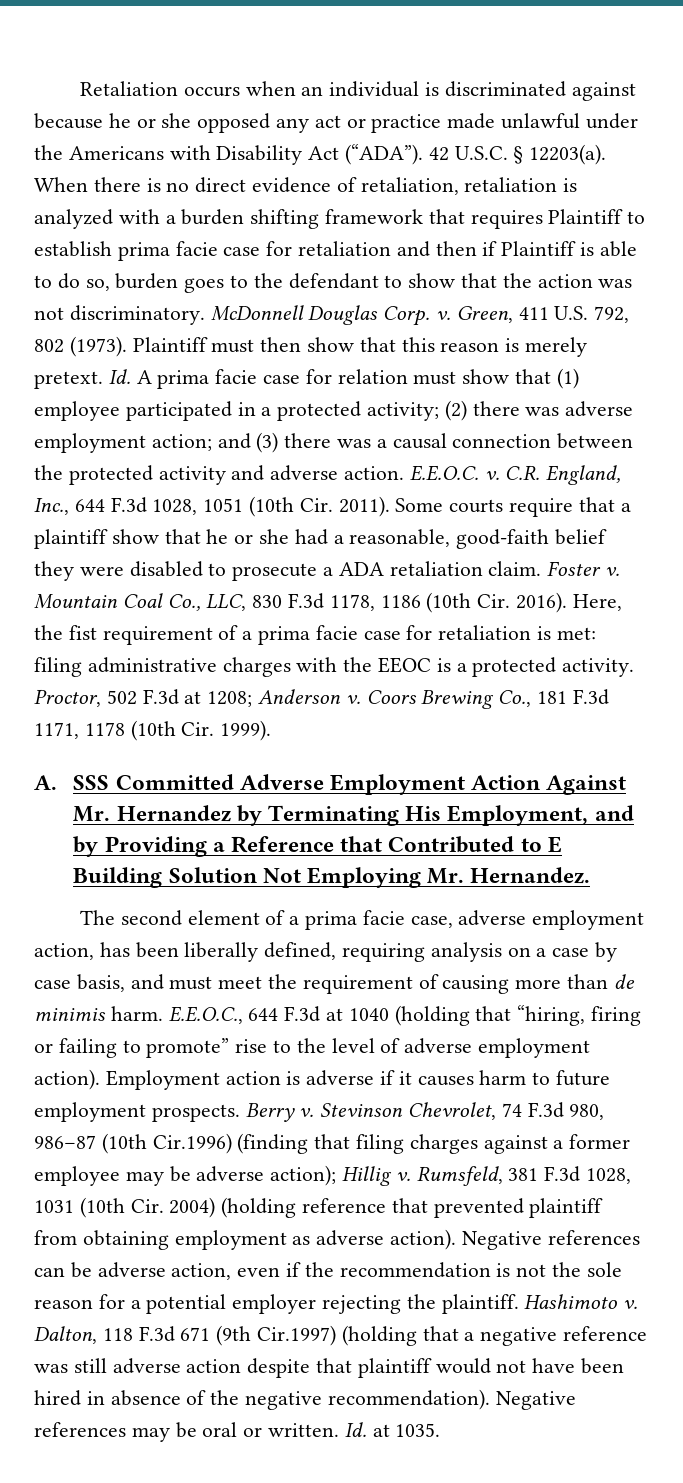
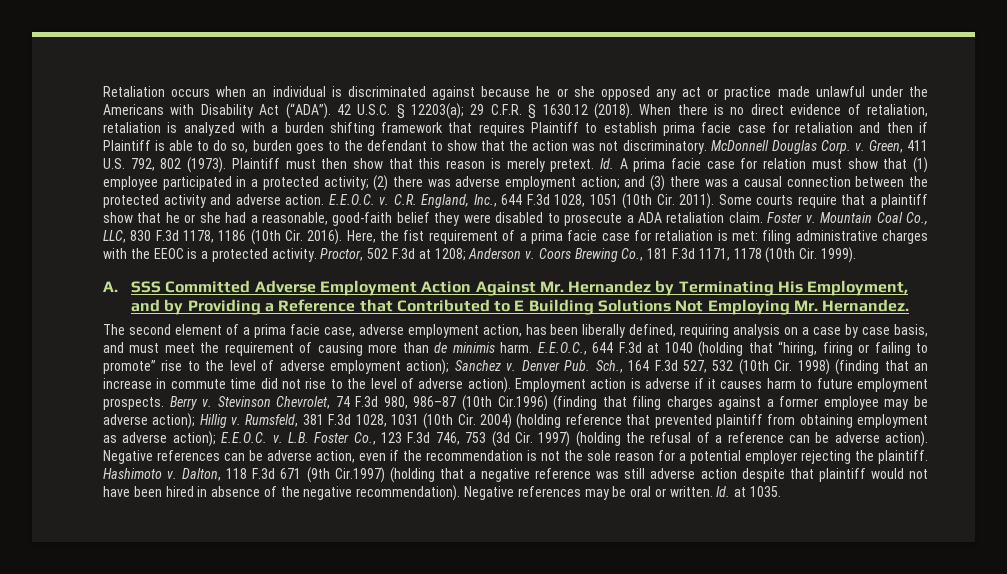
- 42 U.S.C. § 12203(a).
+ 42 U.S.C. § 12203(a); 29 C.F.R. § 1630.12 (2018).
- A. SSS Committed Adverse Employment Action Against Mr. Hernandez by Terminating His Employment, and by Providing a Reference that Contributed to E Building Solution Not Employing Mr. Hernandez.
+ A. SSS Committed Adverse Employment Action Against Mr. Hernandez by Terminating His Employment, and by Providing a Reference that Contributed to E Building Solutions Not Employing Mr. Hernandez.
- E.E.O.C., 644 F.3d at 1040 (holding that “hiring, firing or failing to promote” rise to the level of adverse employment action).
+ E.E.O.C., 644 F.3d at 1040 (holding that “hiring, firing or failing to promote” rise to the level of adverse employment action); Sanchez v. Denver Pub. Sch., 164 F.3d 527, 532 (10th Cir. 1998) (finding that an increase in commute time did not rise to the level of adverse action).
- Rumsfeld, 381 F.3d 1028, 1031 (10th Cir. 2004) (holding reference that prevented plaintiff from obtaining employment as adverse action).
+ Rumsfeld, 381 F.3d 1028, 1031 (10th Cir. 2004) (holding reference that prevented plaintiff from obtaining employment as adverse action); E.E.O.C. v. L.B. Foster Co., 123 F.3d 746, 753 (3d Cir. 1997) (holding the refusal of a reference can be adverse action).

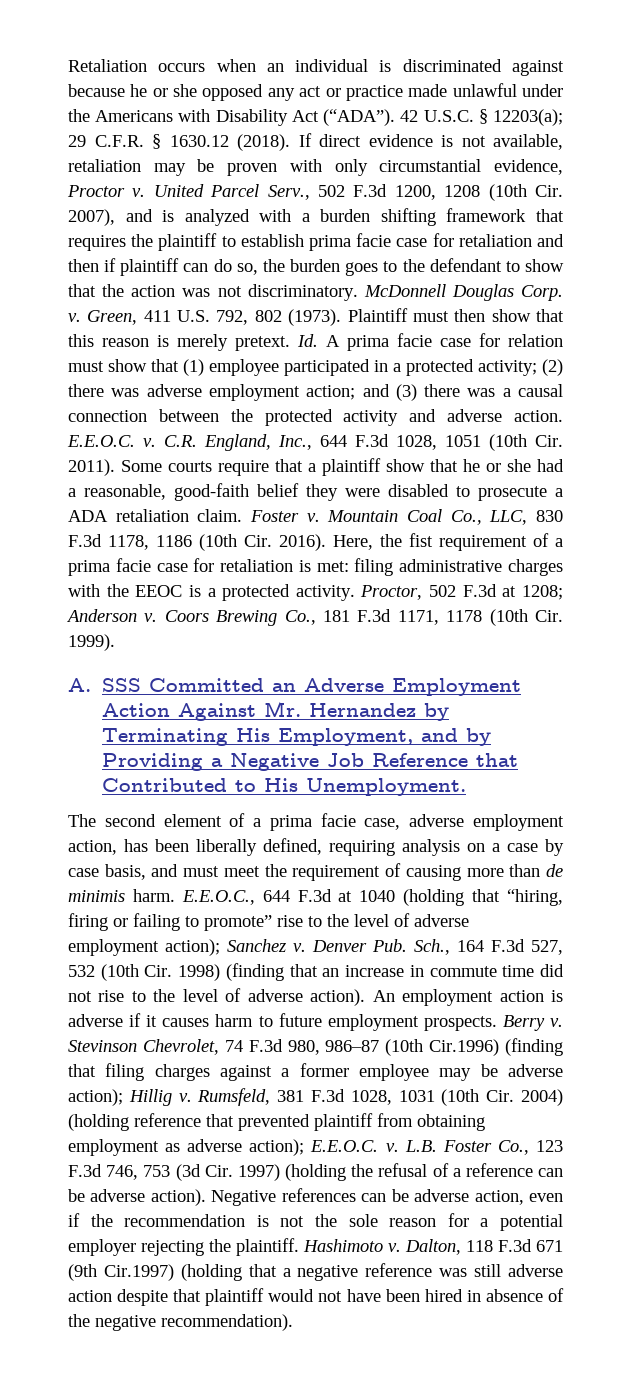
- When there is no direct evidence of retaliation, retaliation is analyzed with a burden shifting framework that requires Plaintiff to establish prima facie case for retaliation and then if Plaintiff is able to do so, burden goes to the defendant to show that the action was not discriminatory.
+ If direct evidence is not available, retaliation may be proven with only circumstantial evidence, Proctor v. United Parcel Serv., 502 F.3d 1200, 1208 (10th Cir. 2007), and is analyzed with a burden shifting framework that requires the plaintiff to establish prima facie case for retaliation and then if plaintiff can do so, the burden goes to the defendant to show that the action was not discriminatory.
- A. SSS Committed Adverse Employment Action Against Mr. Hernandez by Terminating His Employment, and by Providing a Reference that Contributed to E Building Solutions Not Employing Mr. Hernandez.
+ A. SSS Committed an Adverse Employment Action Against Mr. Hernandez by Terminating His Employment, and by Providing a Negative Job Reference that Contributed to His Unemployment.
- Employment action is adverse if it causes harm to future employment prospects.
+ An employment action is adverse if it causes harm to future employment prospects.
- Negative references may be oral or written. Id. at 1035.

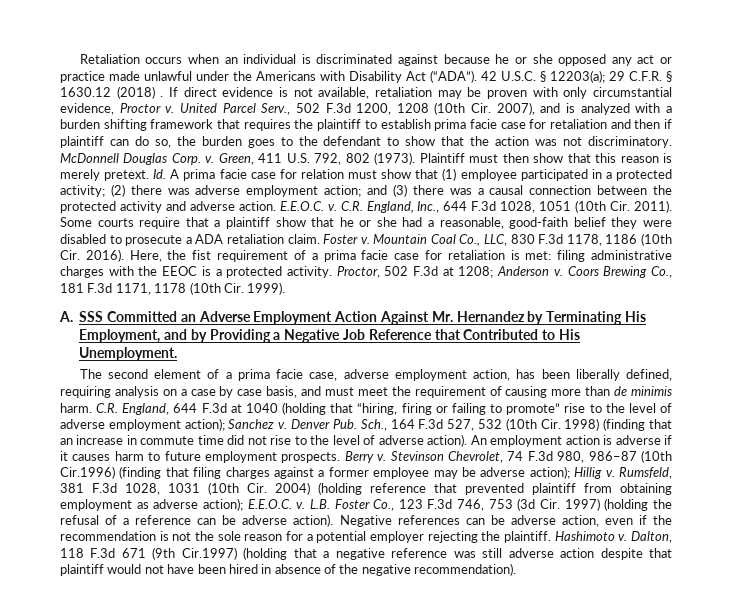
- 42 U.S.C. § 12203(a); 29 C.F.R. § 1630.12 (2018).
+ 42 U.S.C. § 12203(a); 29 C.F.R. § 1630.12 (2018) .
- E.E.O.C., 644 F.3d at 1040 (holding that “hiring, firing or failing to promote” rise to the level of adverse employment action); Sanchez v.
+ C.R. England, 644 F.3d at 1040 (holding that “hiring, firing or failing to promote” rise to the level of adverse employment action); Sanchez v.

